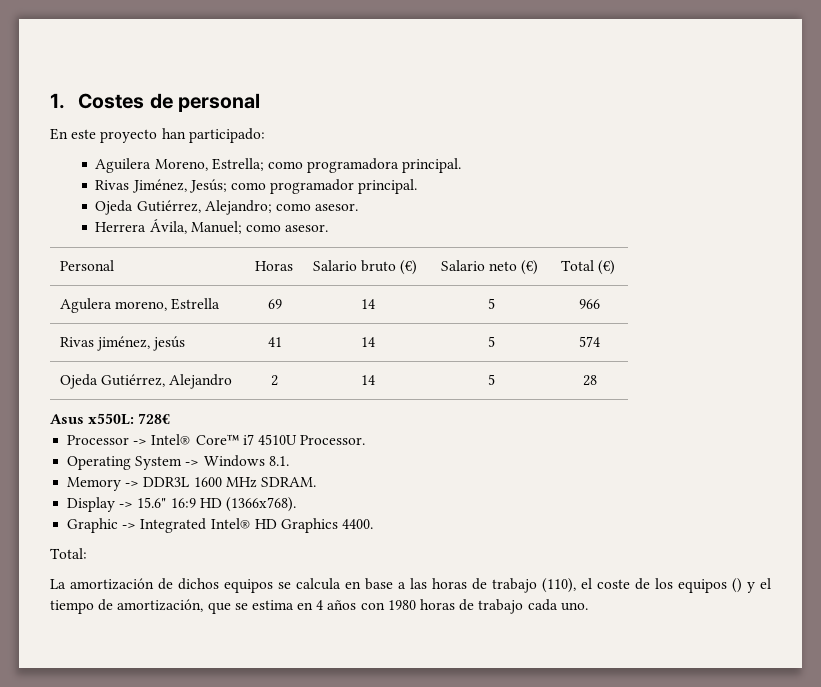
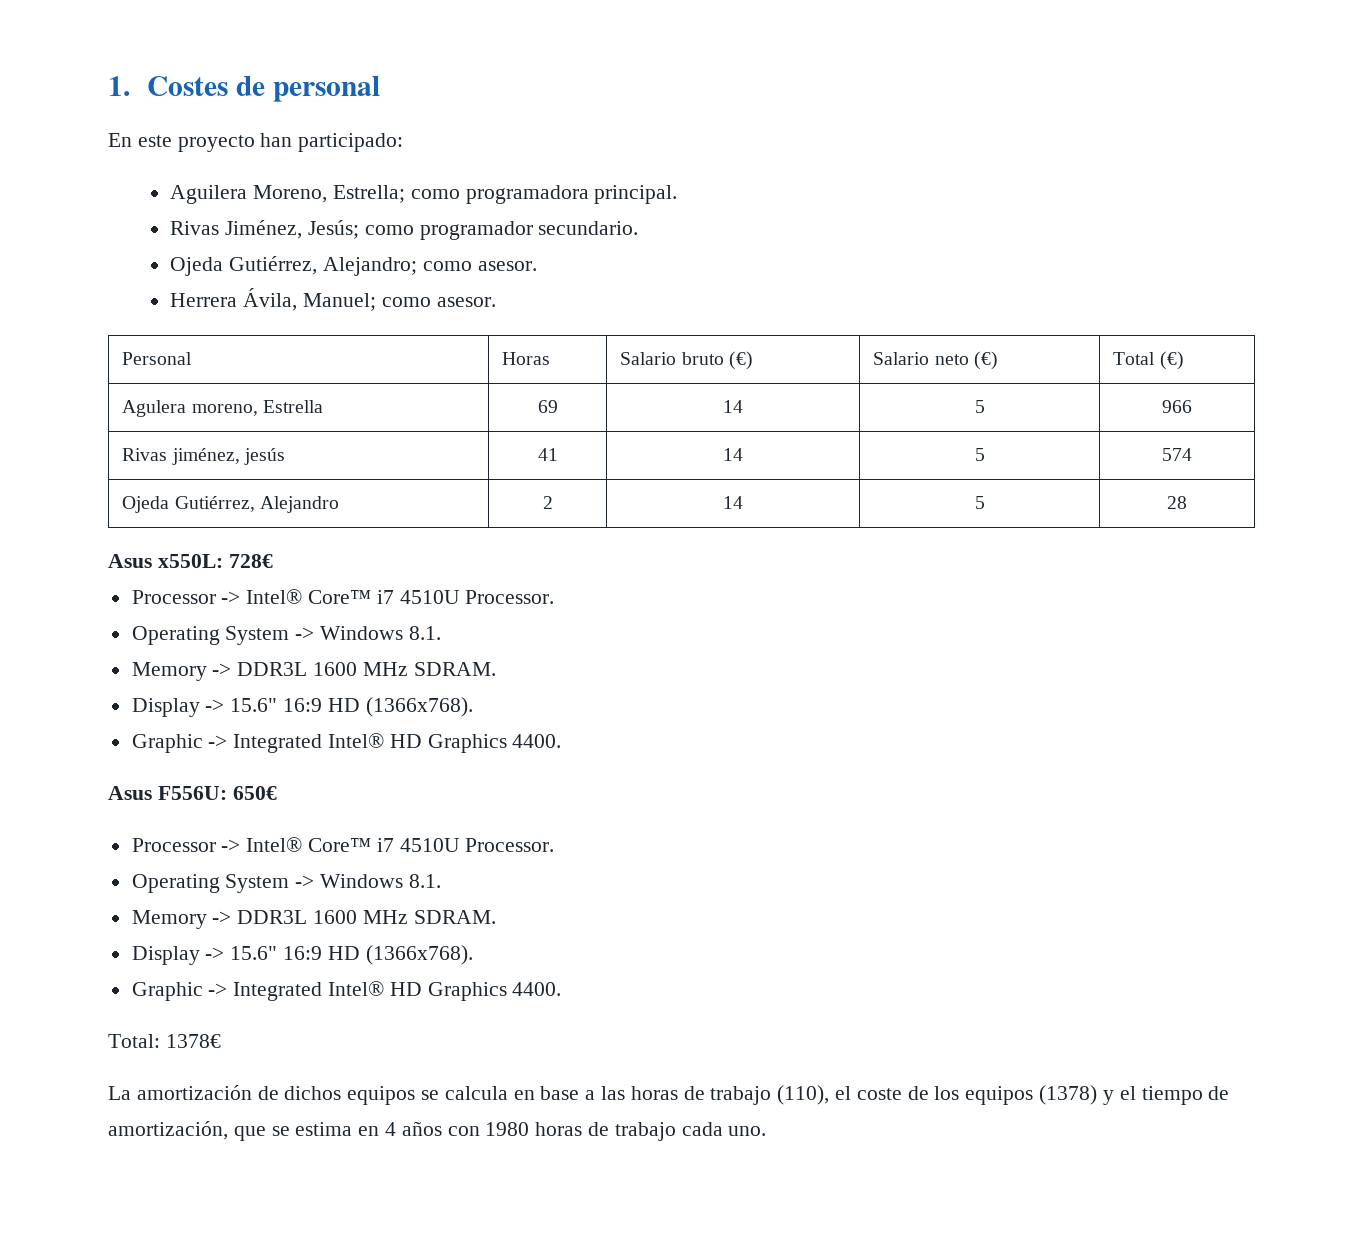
- Rivas Jiménez, Jesús; como programador principal.
+ Rivas Jiménez, Jesús; como programador secundario.
+ Asus F556U: 650€
+ Processor -> Intel® Core™ i7 4510U Processor.
+ Operating System -> Windows 8.1.
+ Memory -> DDR3L 1600 MHz SDRAM.
+ Display -> 15.6" 16:9 HD (1366x768).
+ Graphic -> Integrated Intel® HD Graphics 4400.
- Total:
+ Total: 1378€
- La amortización de dichos equipos se calcula en base a las horas de trabajo (110), el coste de los equipos () y el tiempo de amortización, que se estima en 4 años con 1980 horas de trabajo cada uno.
+ La amortización de dichos equipos se calcula en base a las horas de trabajo (110), el coste de los equipos (1378) y el tiempo de amortización, que se estima en 4 años con 1980 horas de trabajo cada uno.

